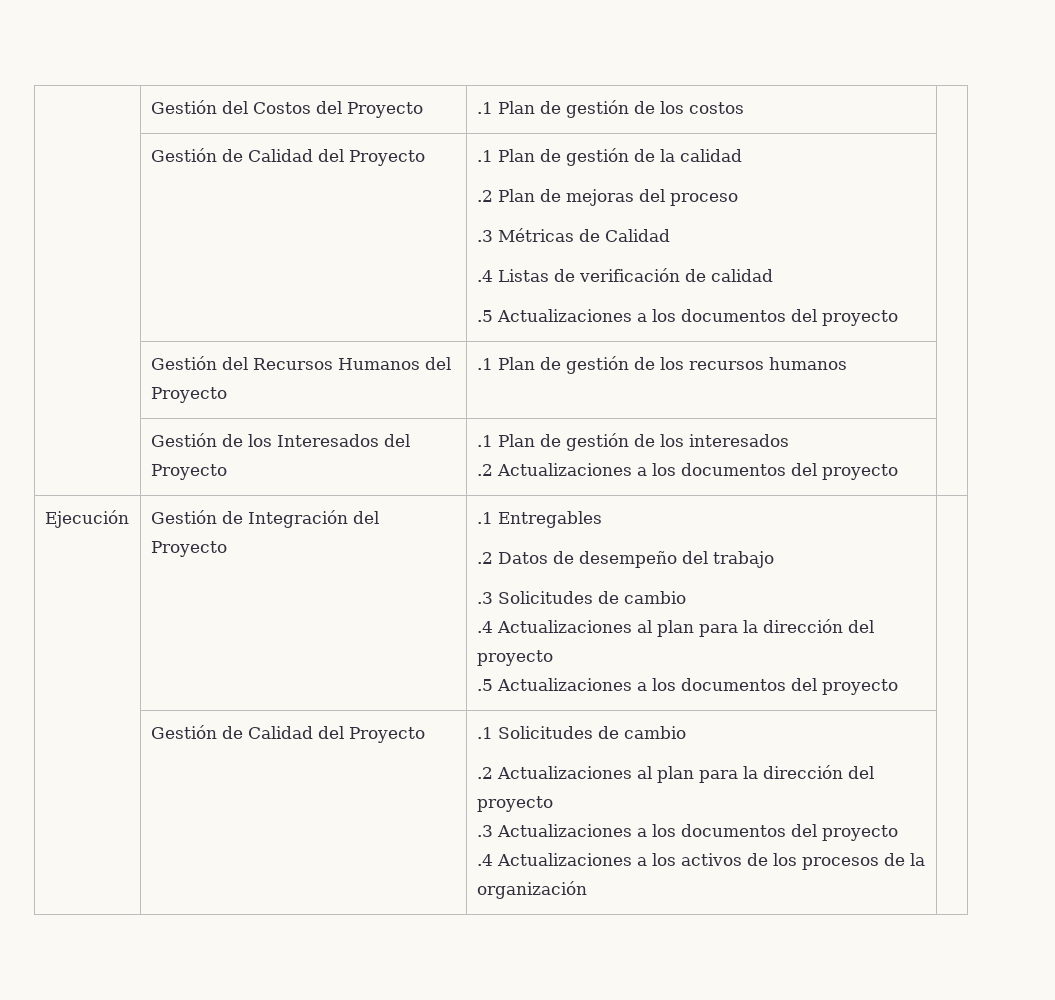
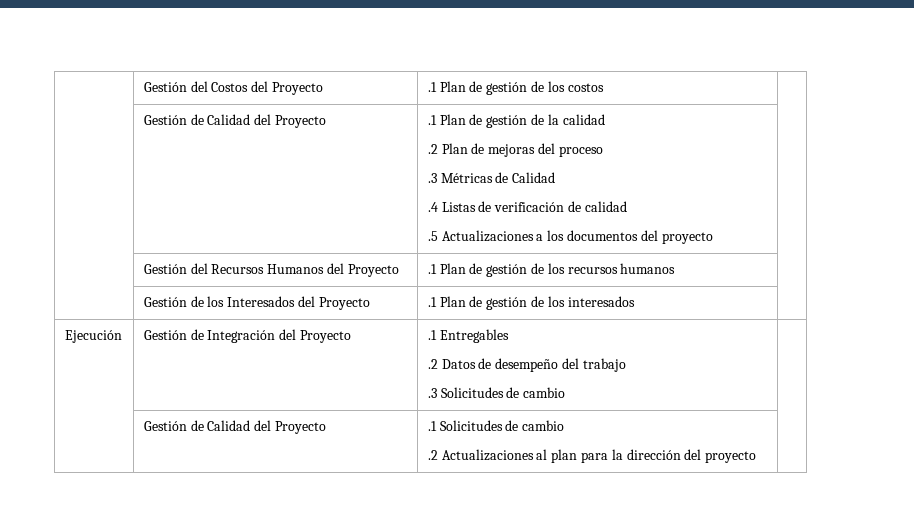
- | Gestión de los Interesados del Proyecto | .1 Plan de gestión de los interesados
- .2 Actualizaciones a los documentos del proyecto |
+ | Gestión de los Interesados del Proyecto | .1 Plan de gestión de los interesados |
  Ejecución | Gestión de Integración del Proyecto | .1 Entregables
  .2 Datos de desempeño del trabajo
- .3 Solicitudes de cambio
- .4 Actualizaciones al plan para la dirección del proyecto
- .5 Actualizaciones a los documentos del proyecto |
+ .3 Solicitudes de cambio |
  | Gestión de Calidad del Proyecto | .1 Solicitudes de cambio
- .2 Actualizaciones al plan para la dirección del proyecto
- .3 Actualizaciones a los documentos del proyecto
- .4 Actualizaciones a los activos de los procesos de la organización |
+ .2 Actualizaciones al plan para la dirección del proyecto |

